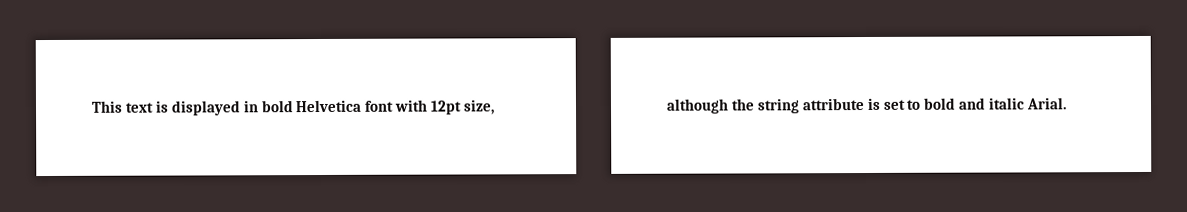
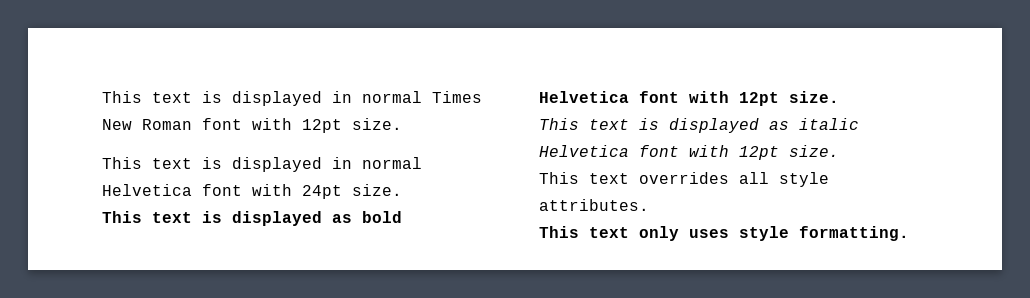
- This text is displayed in bold Helvetica font with 12pt size, although the string attribute is set to bold and italic Arial.
+ This text is displayed in normal Times New Roman font with 12pt size.
+ This text is displayed in normal Helvetica font with 24pt size.
+ This text is displayed as bold Helvetica font with 12pt size.
+ This text is displayed as italic Helvetica font with 12pt size.
+ This text overrides all style attributes.
+ This text only uses style formatting.

